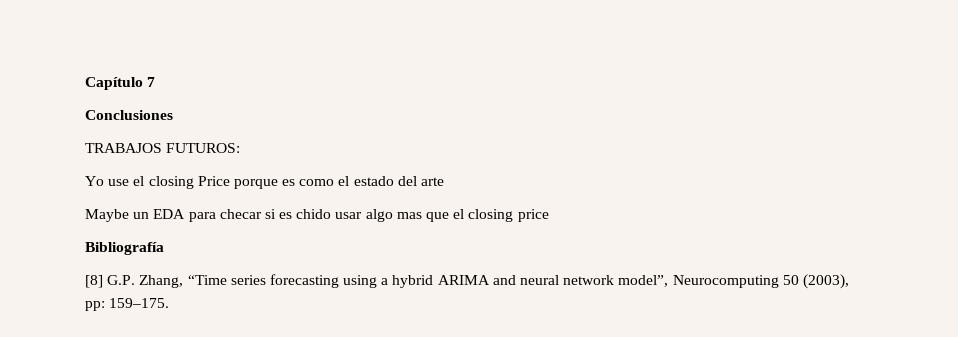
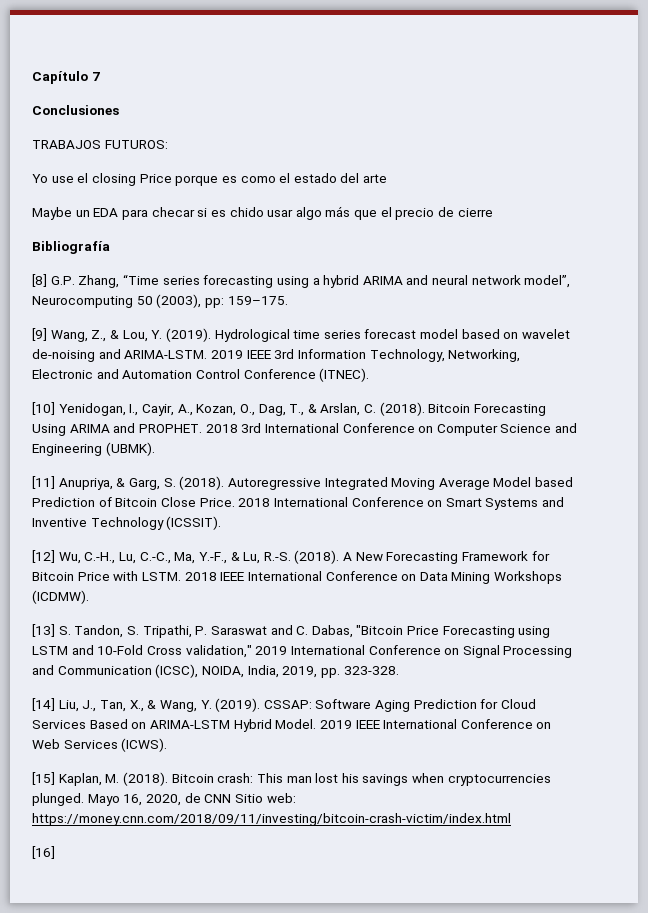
- Maybe un EDA para checar si es chido usar algo mas que el closing price
+ Maybe un EDA para checar si es chido usar algo más que el precio de cierre
+ [9] Wang, Z., & Lou, Y. (2019). Hydrological time series forecast model based on wavelet de-noising and ARIMA-LSTM. 2019 IEEE 3rd Information Technology, Networking, Electronic and Automation Control Conference (ITNEC).
+ [10] Yenidogan, I., Cayir, A., Kozan, O., Dag, T., & Arslan, C. (2018). Bitcoin Forecasting Using ARIMA and PROPHET. 2018 3rd International Conference on Computer Science and Engineering (UBMK).
+ [11] Anupriya, & Garg, S. (2018). Autoregressive Integrated Moving Average Model based Prediction of Bitcoin Close Price. 2018 International Conference on Smart Systems and Inventive Technology (ICSSIT).
+ [12] Wu, C.-H., Lu, C.-C., Ma, Y.-F., & Lu, R.-S. (2018). A New Forecasting Framework for Bitcoin Price with LSTM. 2018 IEEE International Conference on Data Mining Workshops (ICDMW).
+ [13] S. Tandon, S. Tripathi, P. Saraswat and C. Dabas, "Bitcoin Price Forecasting using LSTM and 10-Fold Cross validation," 2019 International Conference on Signal Processing and Communication (ICSC), NOIDA, India, 2019, pp. 323-328.
+ [14] Liu, J., Tan, X., & Wang, Y. (2019). CSSAP: Software Aging Prediction for Cloud Services Based on ARIMA-LSTM Hybrid Model. 2019 IEEE International Conference on Web Services (ICWS).
+ [15] Kaplan, M. (2018). Bitcoin crash: This man lost his savings when cryptocurrencies plunged. Mayo 16, 2020, de CNN Sitio web: https://money.cnn.com/2018/09/11/investing/bitcoin-crash-victim/index.html
+ [16]

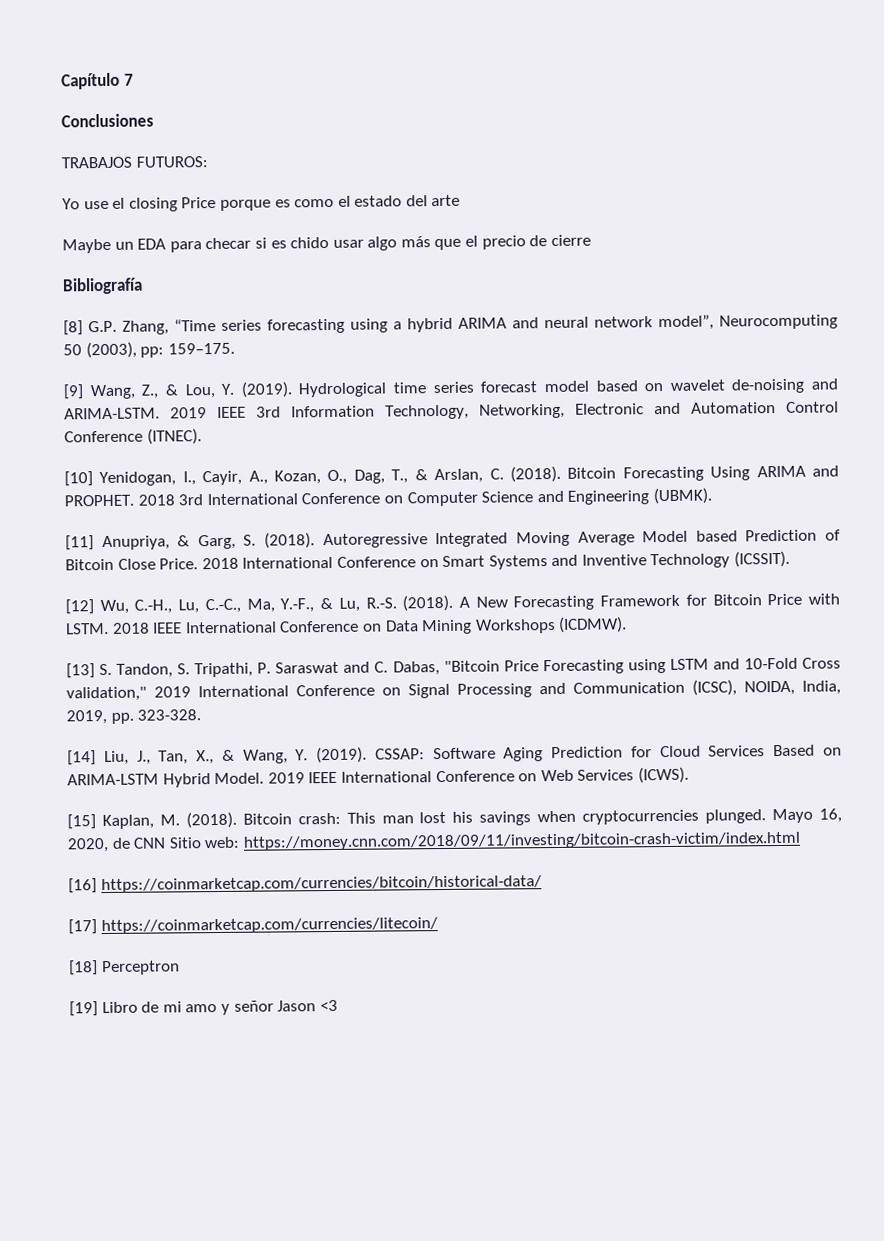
- [16]
+ [16] https://coinmarketcap.com/currencies/bitcoin/historical-data/
+ [17] https://coinmarketcap.com/currencies/litecoin/
+ [18] Perceptron
+ [19] Libro de mi amo y señor Jason <3

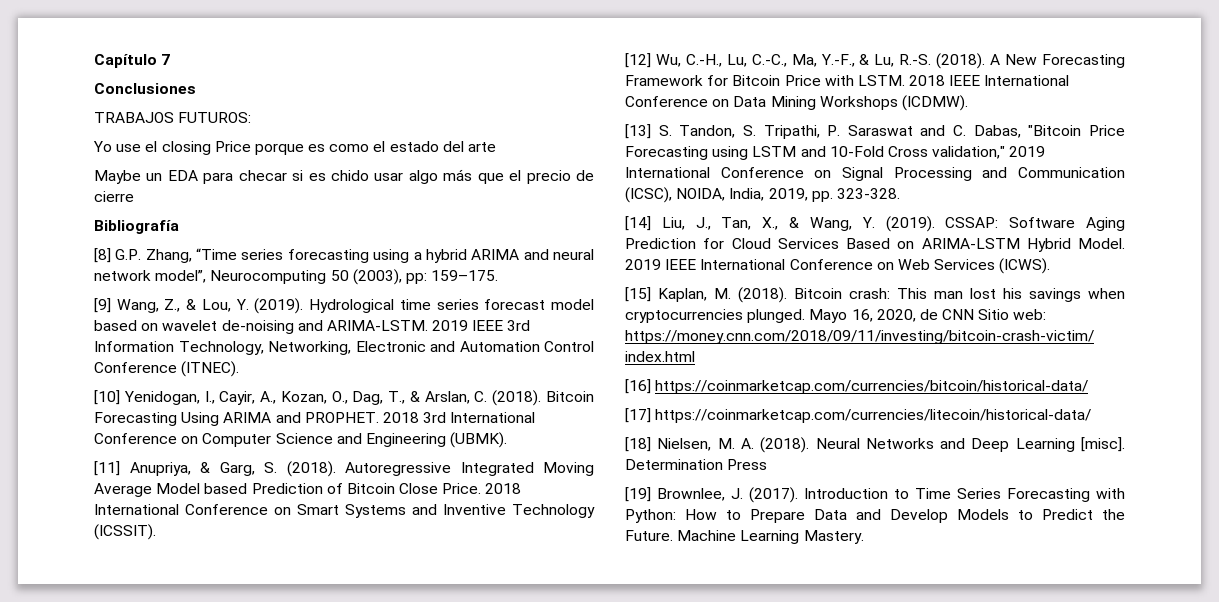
- [17] https://coinmarketcap.com/currencies/litecoin/
+ [17] https://coinmarketcap.com/currencies/litecoin/historical-data/
- [18] Perceptron
- [19] Libro de mi amo y señor Jason <3
+ [18] Nielsen, M. A. (2018). Neural Networks and Deep Learning [misc]. Determination Press
+ [19] Brownlee, J. (2017). Introduction to Time Series Forecasting with Python: How to Prepare Data and Develop Models to Predict the Future. Machine Learning Mastery.

